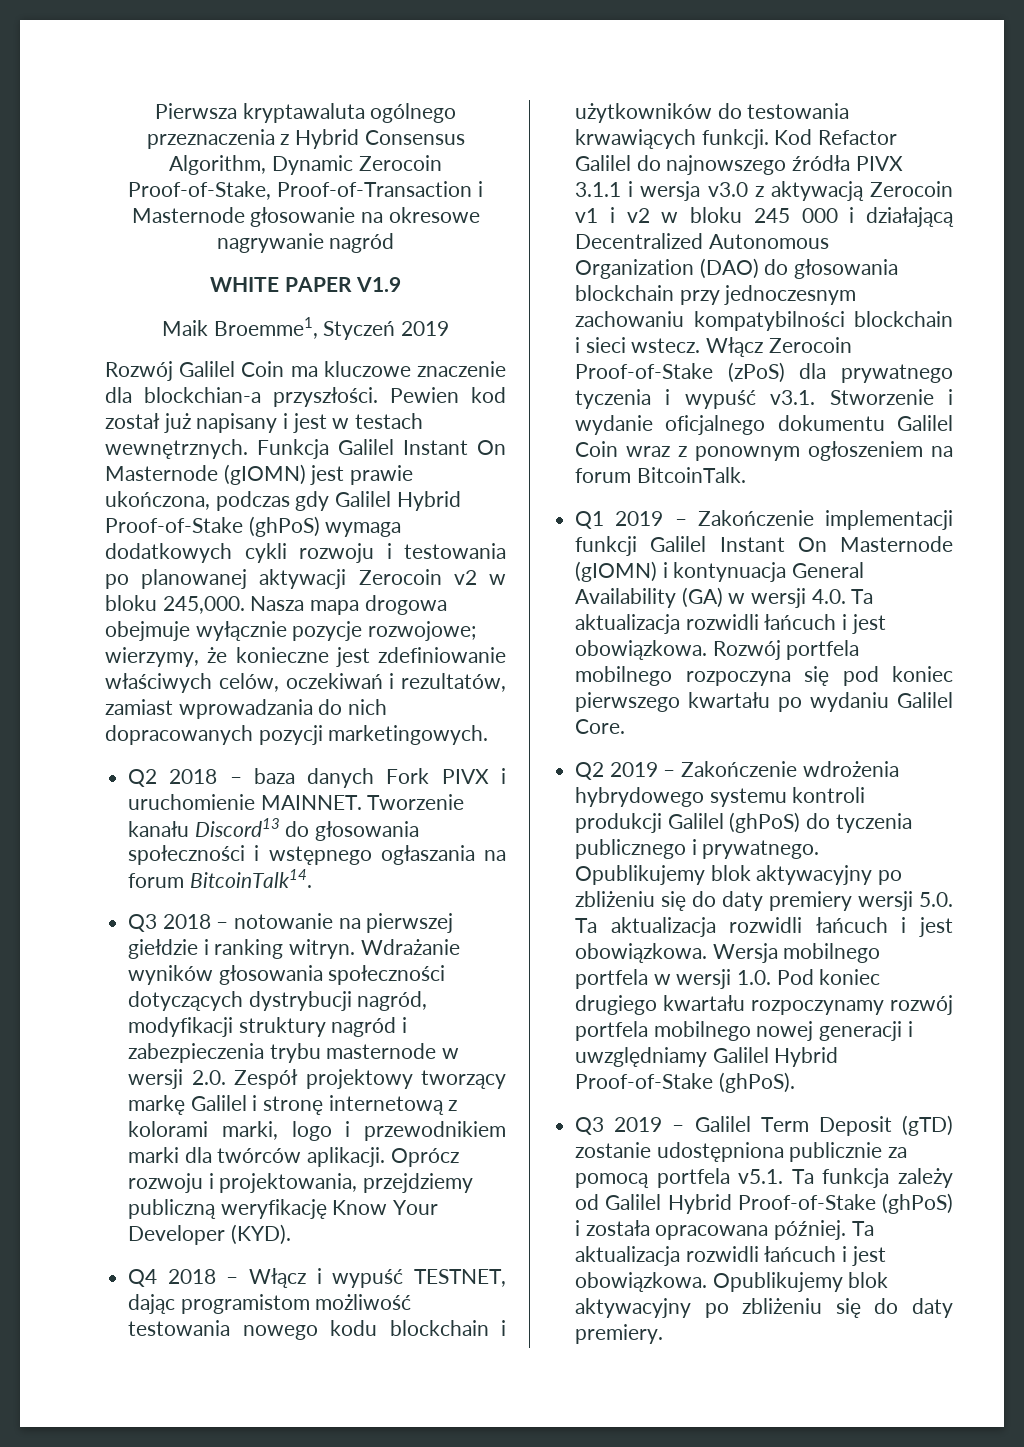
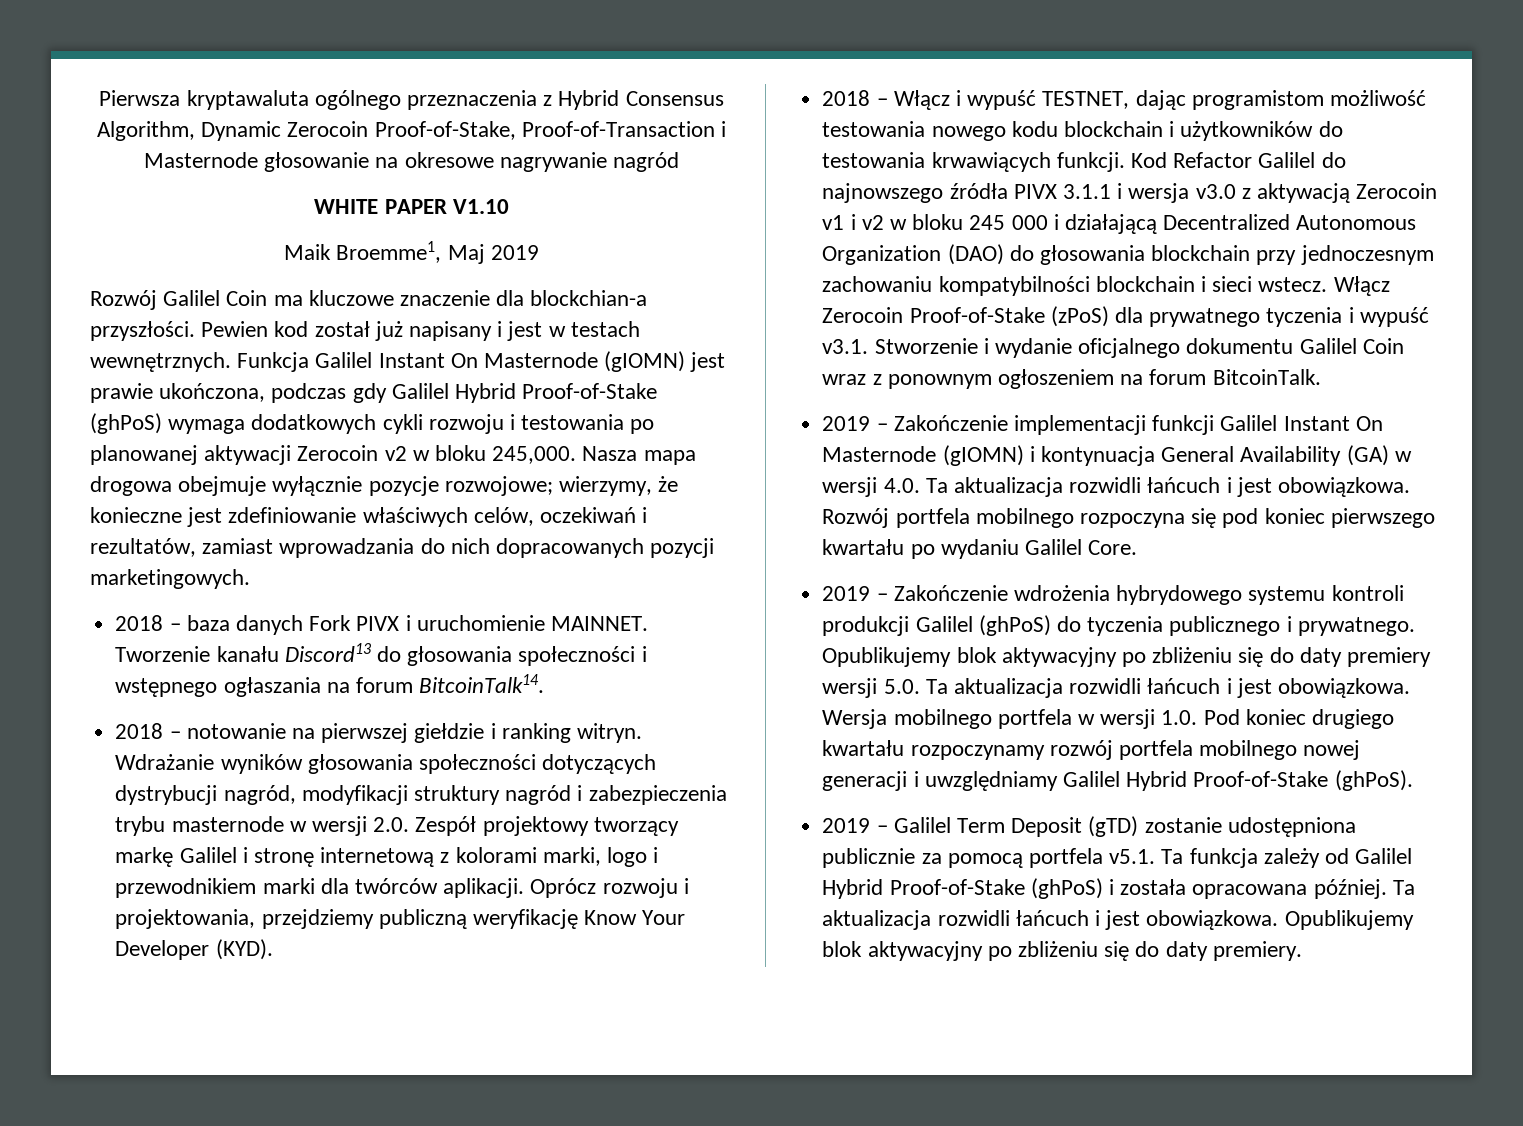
- WHITE PAPER V1.9
+ WHITE PAPER V1.10
- Maik Broemme1, Styczeń 2019
+ Maik Broemme1, Maj 2019
- Q2 2018 – baza danych Fork PIVX i uruchomienie MAINNET.
+ 2018 – baza danych Fork PIVX i uruchomienie MAINNET.
- Q3 2018 – notowanie na pierwszej giełdzie i ranking witryn.
+ 2018 – notowanie na pierwszej giełdzie i ranking witryn.
- Q4 2018 – Włącz i wypuść TESTNET, dając programistom możliwość testowania nowego kodu blockchain i użytkowników do testowania krwawiących funkcji.
+ 2018 – Włącz i wypuść TESTNET, dając programistom możliwość testowania nowego kodu blockchain i użytkowników do testowania krwawiących funkcji.
- Q1 2019 – Zakończenie implementacji funkcji Galilel Instant On Masternode (gIOMN) i kontynuacja General Availability (GA) w wersji 4.0. Ta aktualizacja rozwidli łańcuch i jest obowiązkowa.
+ 2019 – Zakończenie implementacji funkcji Galilel Instant On Masternode (gIOMN) i kontynuacja General Availability (GA) w wersji 4.0. Ta aktualizacja rozwidli łańcuch i jest obowiązkowa.
- Q2 2019 – Zakończenie wdrożenia hybrydowego systemu kontroli produkcji Galilel (ghPoS) do tyczenia publicznego i prywatnego.
+ 2019 – Zakończenie wdrożenia hybrydowego systemu kontroli produkcji Galilel (ghPoS) do tyczenia publicznego i prywatnego.
- Q3 2019 – Galilel Term Deposit (gTD) zostanie udostępniona publicznie za pomocą portfela v5.1. Ta funkcja zależy od Galilel Hybrid Proof-of-Stake (ghPoS) i została opracowana później.
+ 2019 – Galilel Term Deposit (gTD) zostanie udostępniona publicznie za pomocą portfela v5.1. Ta funkcja zależy od Galilel Hybrid Proof-of-Stake (ghPoS) i została opracowana później.

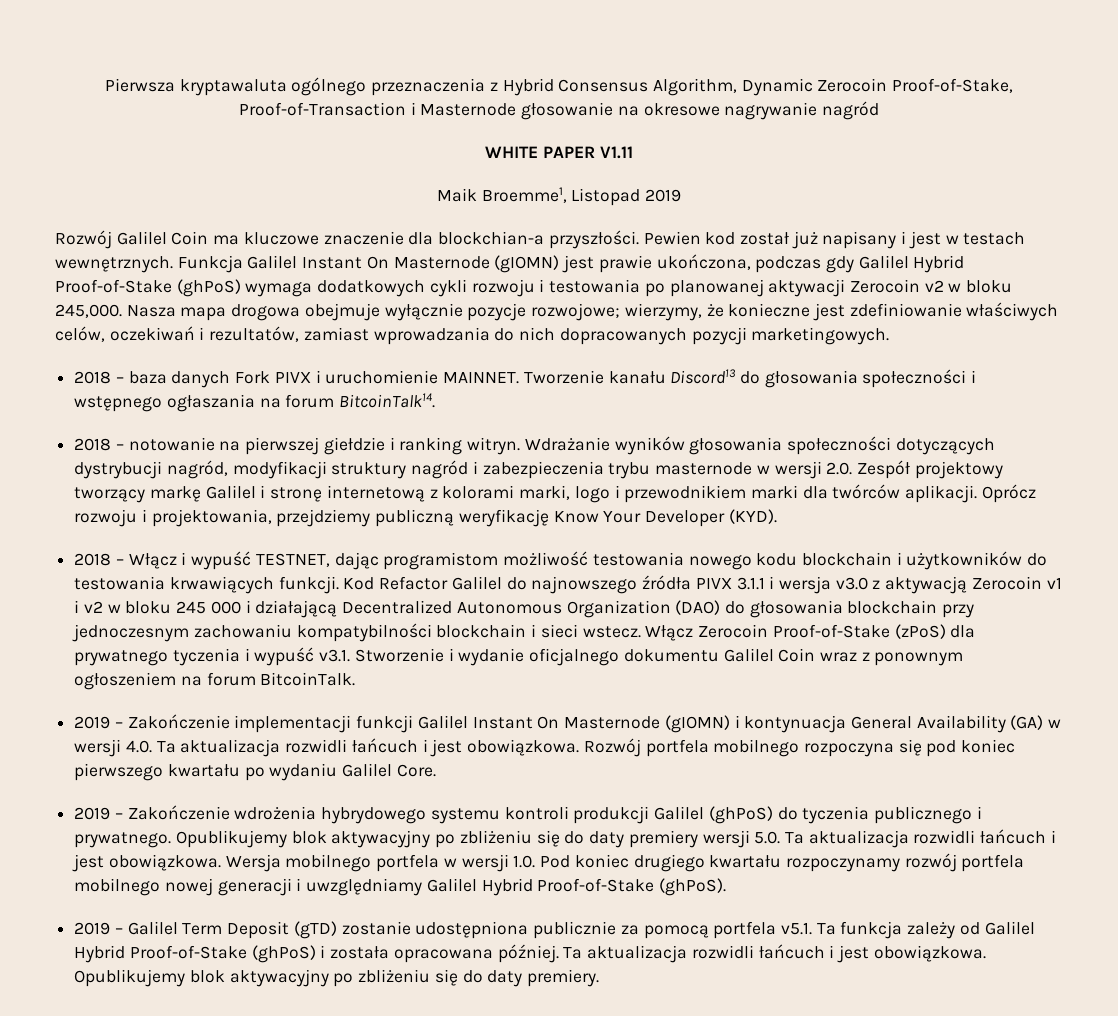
- WHITE PAPER V1.10
+ WHITE PAPER V1.11
- Maik Broemme1, Maj 2019
+ Maik Broemme1, Listopad 2019

